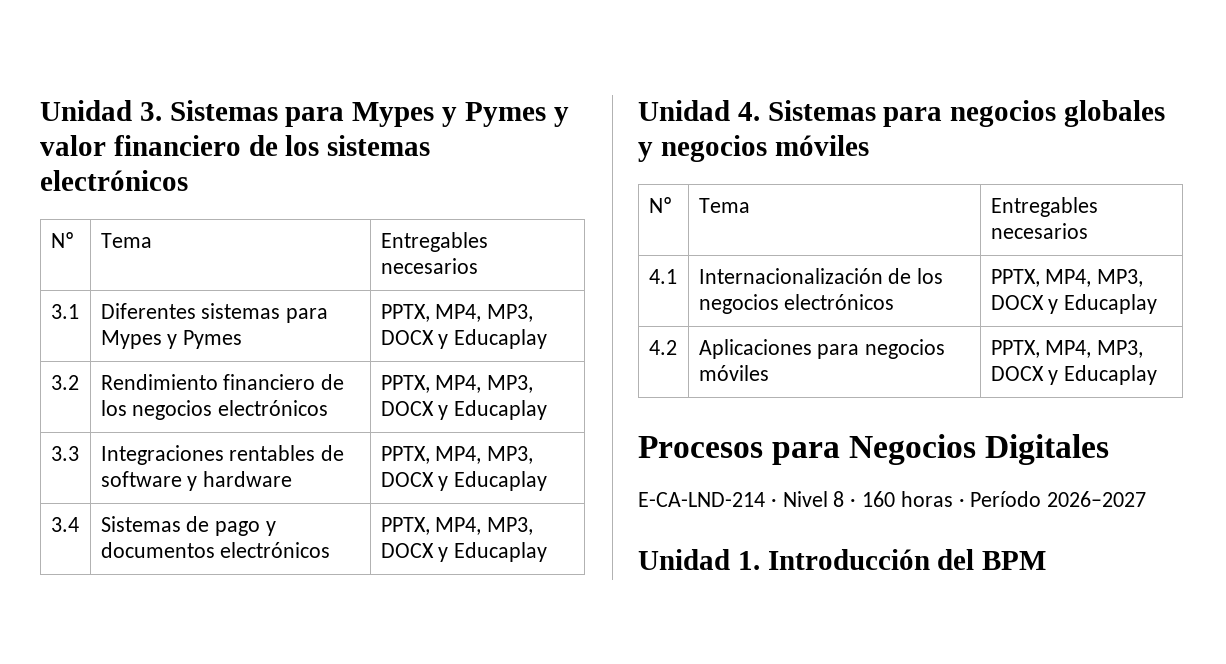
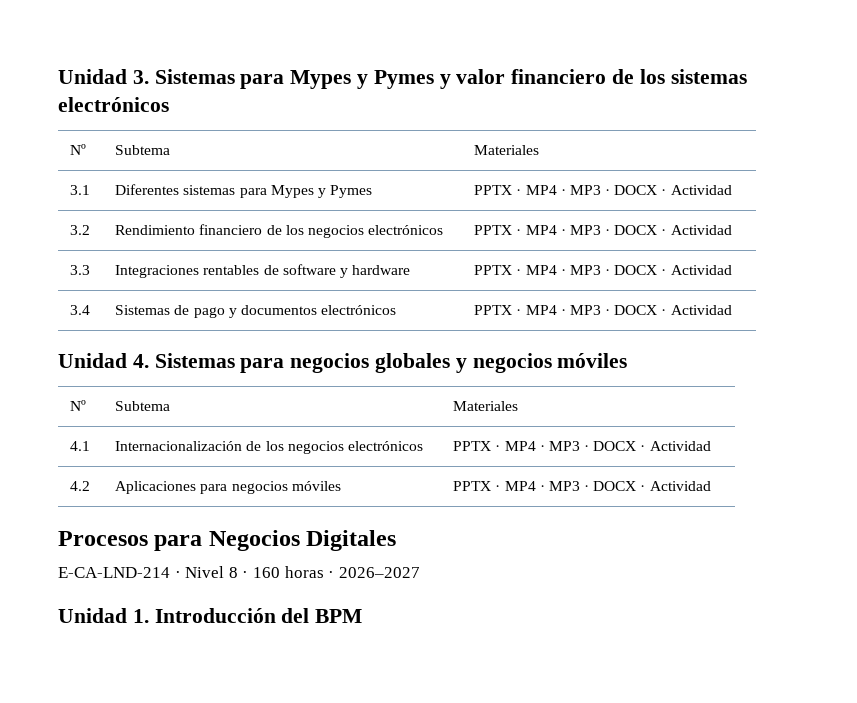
  Unidad 3. Sistemas para Mypes y Pymes y valor financiero de los sistemas electrónicos
- Nº | Tema | Entregables necesarios
+ Nº | Subtema | Materiales
- 3.1 | Diferentes sistemas para Mypes y Pymes | PPTX, MP4, MP3, DOCX y Educaplay
+ 3.1 | Diferentes sistemas para Mypes y Pymes | PPTX · MP4 · MP3 · DOCX · Actividad
- 3.2 | Rendimiento financiero de los negocios electrónicos | PPTX, MP4, MP3, DOCX y Educaplay
+ 3.2 | Rendimiento financiero de los negocios electrónicos | PPTX · MP4 · MP3 · DOCX · Actividad
- 3.3 | Integraciones rentables de software y hardware | PPTX, MP4, MP3, DOCX y Educaplay
+ 3.3 | Integraciones rentables de software y hardware | PPTX · MP4 · MP3 · DOCX · Actividad
- 3.4 | Sistemas de pago y documentos electrónicos | PPTX, MP4, MP3, DOCX y Educaplay
+ 3.4 | Sistemas de pago y documentos electrónicos | PPTX · MP4 · MP3 · DOCX · Actividad
  Unidad 4. Sistemas para negocios globales y negocios móviles
- Nº | Tema | Entregables necesarios
+ Nº | Subtema | Materiales
- 4.1 | Internacionalización de los negocios electrónicos | PPTX, MP4, MP3, DOCX y Educaplay
+ 4.1 | Internacionalización de los negocios electrónicos | PPTX · MP4 · MP3 · DOCX · Actividad
- 4.2 | Aplicaciones para negocios móviles | PPTX, MP4, MP3, DOCX y Educaplay
+ 4.2 | Aplicaciones para negocios móviles | PPTX · MP4 · MP3 · DOCX · Actividad
- E-CA-LND-214 · Nivel 8 · 160 horas · Período 2026–2027
+ E-CA-LND-214 · Nivel 8 · 160 horas · 2026–2027

